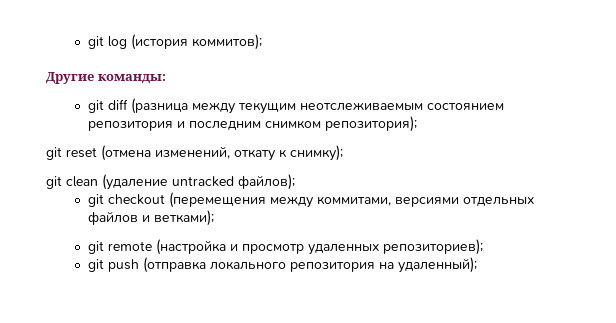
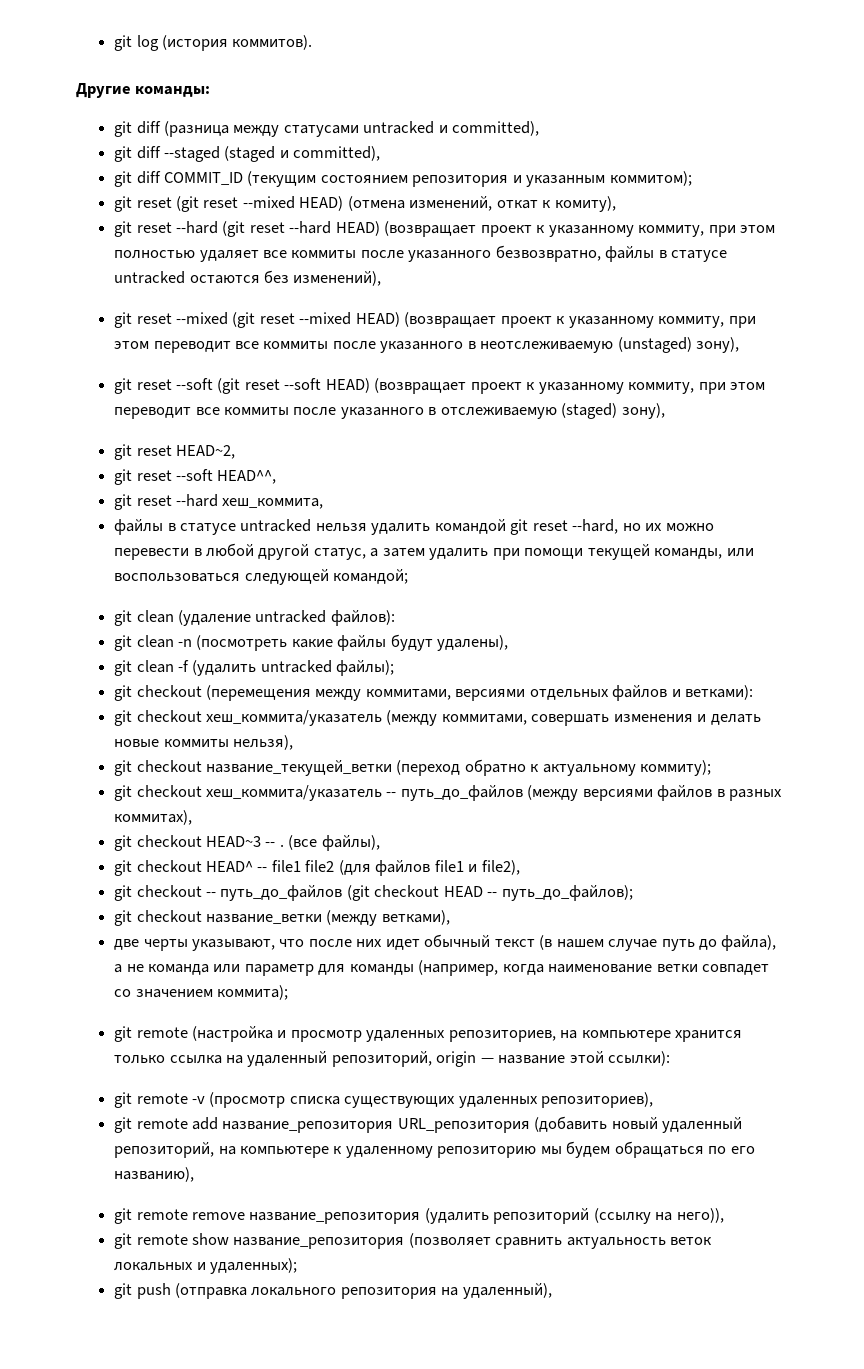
- git log (история коммитов);
+ git log (история коммитов).
- git diff (разница между текущим неотслеживаемым состоянием репозитория и последним снимком репозитория);
- git reset (отмена изменений, откату к снимку);
- git clean (удаление untracked файлов);
+ git diff (разница между статусами untracked и committed),
+ git diff --staged (staged и committed),
+ git diff COMMIT_ID (текущим состоянием репозитория и указанным коммитом);
+ git reset (git reset --mixed HEAD) (отмена изменений, откат к комиту),
+ git reset --hard (git reset --hard HEAD) (возвращает проект к указанному коммиту, при этом полностью удаляет все коммиты после указанного безвозвратно, файлы в статусе untracked остаются без изменений),
+ git reset --mixed (git reset --mixed HEAD) (возвращает проект к указанному коммиту, при этом переводит все коммиты после указанного в неотслеживаемую (unstaged) зону),
+ git reset --soft (git reset --soft HEAD) (возвращает проект к указанному коммиту, при этом переводит все коммиты после указанного в отслеживаемую (staged) зону),
+ git reset HEAD~2,
+ git reset --soft HEAD^^,
+ git reset --hard хеш_коммита,
+ файлы в статусе untracked нельзя удалить командой git reset --hard, но их можно перевести в любой другой статус, а затем удалить при помощи текущей команды, или воспользоваться следующей командой;
+ git clean (удаление untracked файлов):
+ git clean -n (посмотреть какие файлы будут удалены),
+ git clean -f (удалить untracked файлы);
- git checkout (перемещения между коммитами, версиями отдельных файлов и ветками);
+ git checkout (перемещения между коммитами, версиями отдельных файлов и ветками):
+ git checkout хеш_коммита/указатель (между коммитами, совершать изменения и делать новые коммиты нельзя),
+ git checkout название_текущей_ветки (переход обратно к актуальному коммиту);
+ git checkout хеш_коммита/указатель -- путь_до_файлов (между версиями файлов в разных коммитах),
+ git checkout HEAD~3 -- . (все файлы),
+ git checkout HEAD^ -- file1 file2 (для файлов file1 и file2),
+ git checkout -- путь_до_файлов (git checkout HEAD -- путь_до_файлов);
+ git checkout название_ветки (между ветками),
+ две черты указывают, что после них идет обычный текст (в нашем случае путь до файла), а не команда или параметр для команды (например, когда наименование ветки совпадет со значением коммита);
- git remote (настройка и просмотр удаленных репозиториев);
+ git remote (настройка и просмотр удаленных репозиториев, на компьютере хранится только ссылка на удаленный репозиторий, origin — название этой ссылки):
+ git remote -v (просмотр списка существующих удаленных репозиториев),
+ git remote add название_репозитория URL_репозитория (добавить новый удаленный репозиторий, на компьютере к удаленному репозиторию мы будем обращаться по его названию),
+ git remote remove название_репозитория (удалить репозиторий (ссылку на него)),
+ git remote show название_репозитория (позволяет сравнить актуальность веток локальных и удаленных);
- git push (отправка локального репозитория на удаленный);
+ git push (отправка локального репозитория на удаленный),

